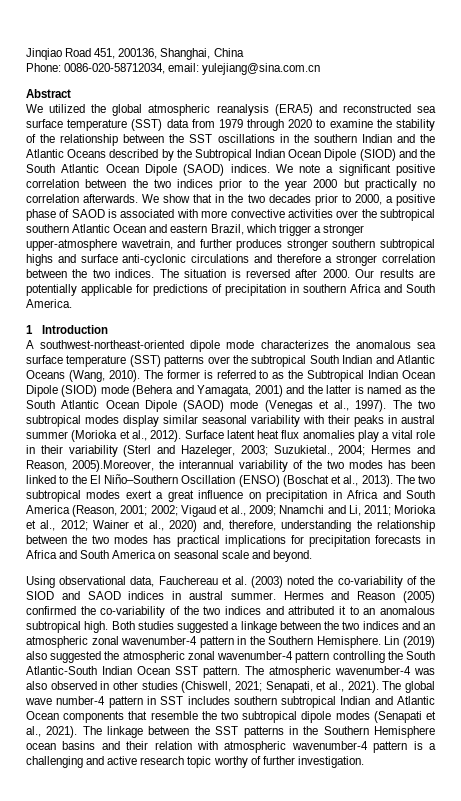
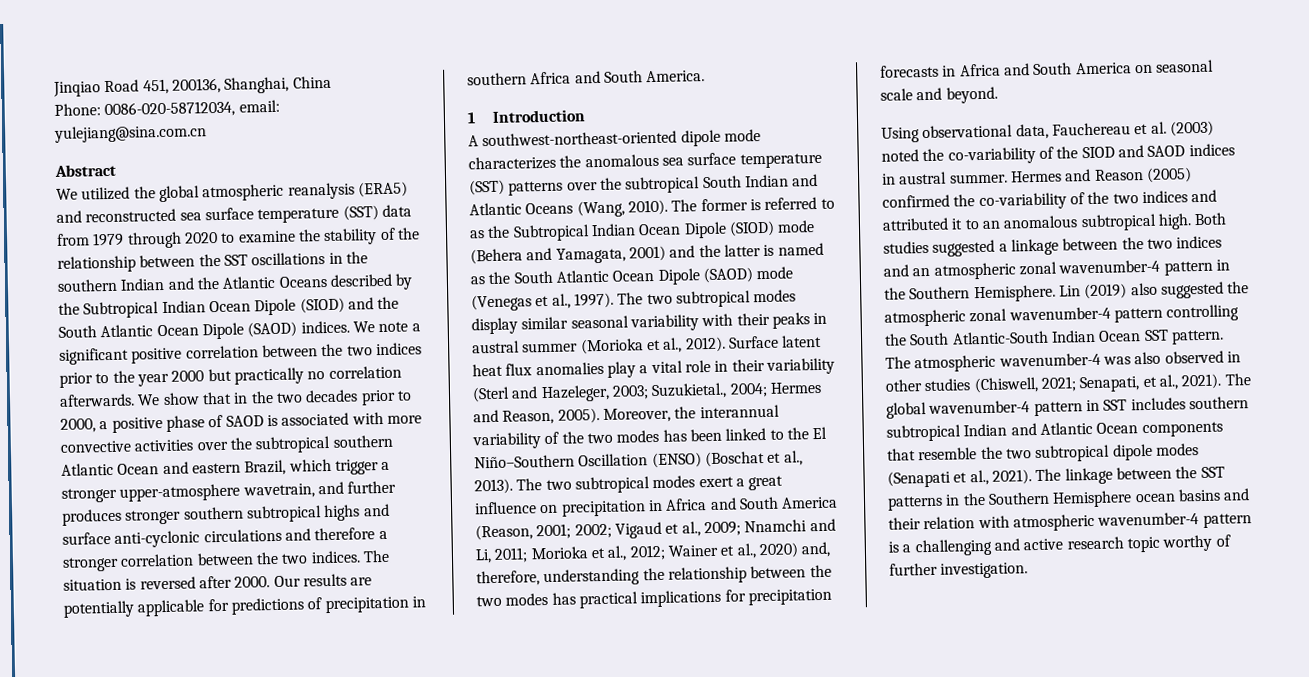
- Surface latent heat flux anomalies play a vital role in their variability (Sterl and Hazeleger, 2003; Suzukietal., 2004; Hermes and Reason, 2005).Moreover, the interannual variability of the two modes has been linked to the El Niño–Southern Oscillation (ENSO) (Boschat et al., 2013).
+ Surface latent heat flux anomalies play a vital role in their variability (Sterl and Hazeleger, 2003; Suzukietal., 2004; Hermes and Reason, 2005). Moreover, the interannual variability of the two modes has been linked to the El Niño–Southern Oscillation (ENSO) (Boschat et al., 2013).
- The global wave number-4 pattern in SST includes southern subtropical Indian and Atlantic Ocean components that resemble the two subtropical dipole modes (Senapati et al., 2021).
+ The global wavenumber-4 pattern in SST includes southern subtropical Indian and Atlantic Ocean components that resemble the two subtropical dipole modes (Senapati et al., 2021).

